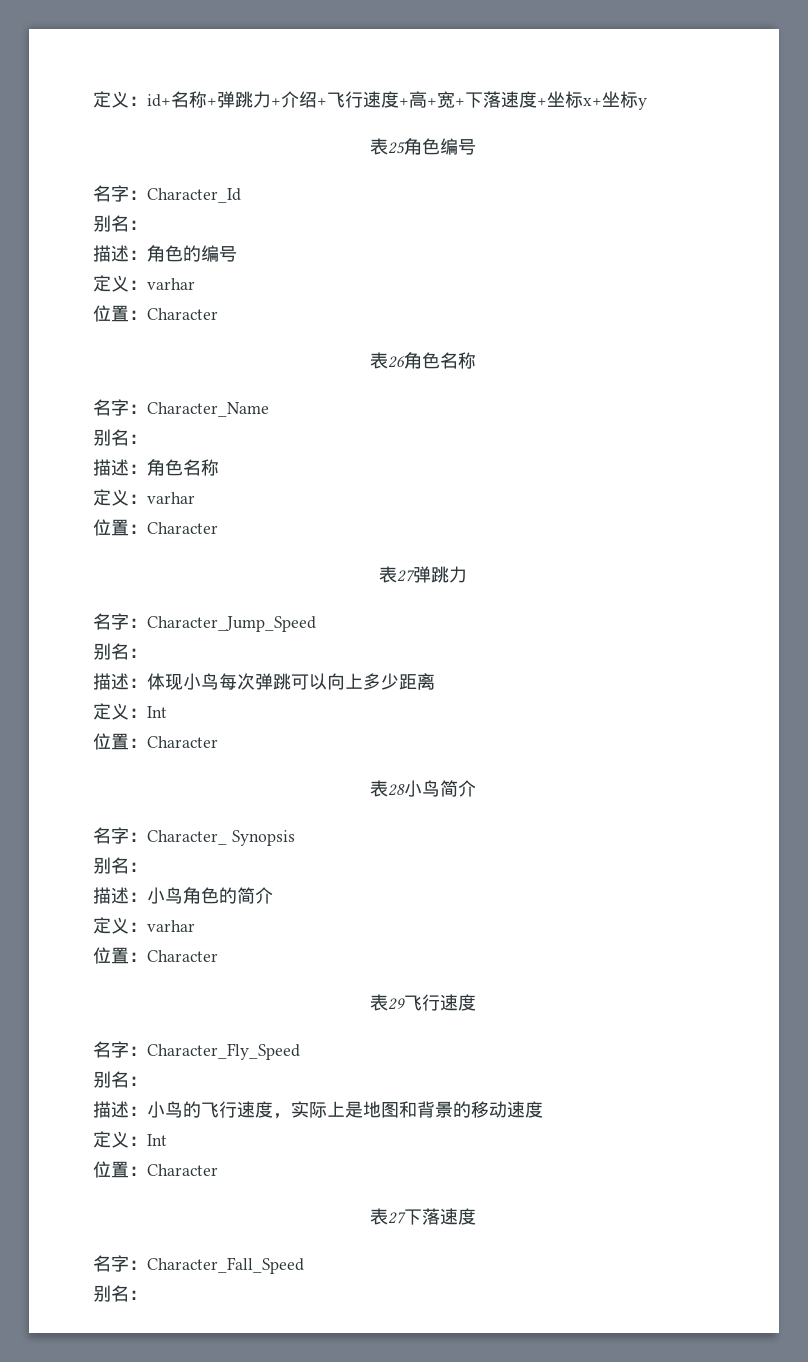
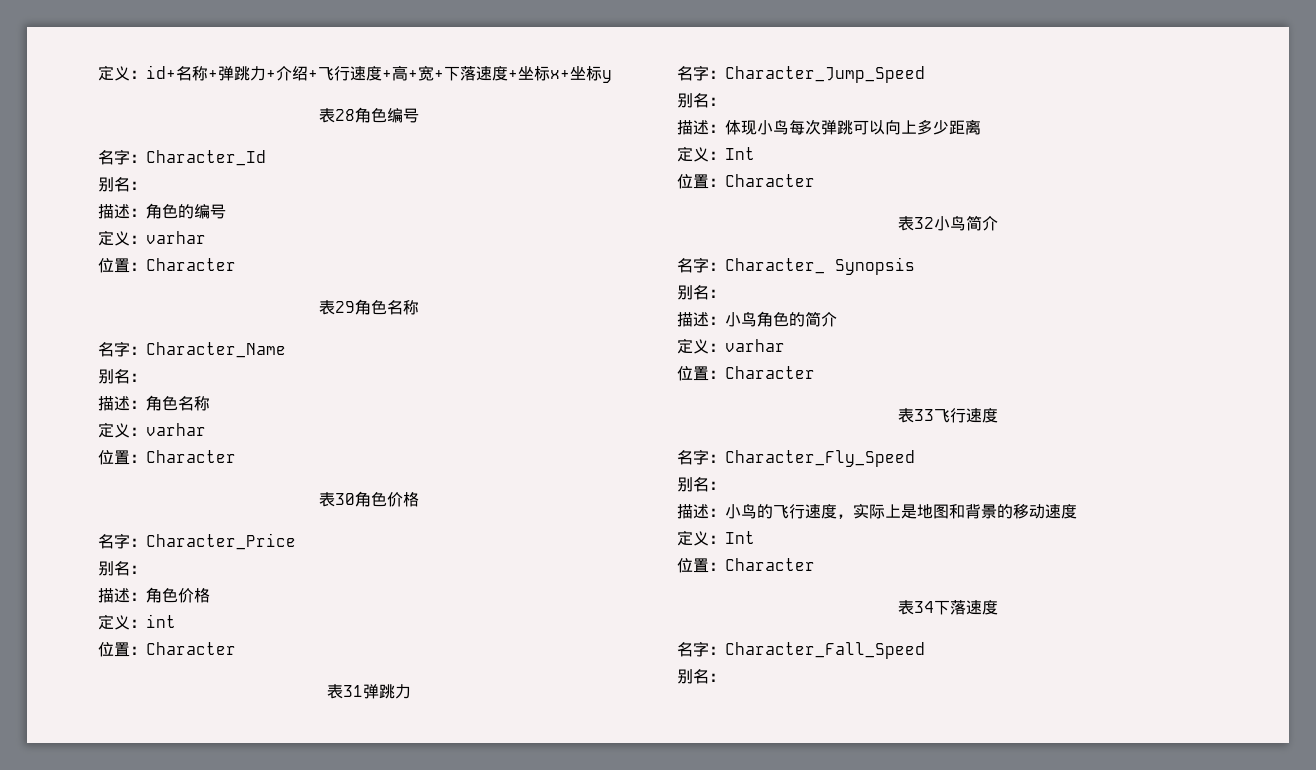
- 表25角色编号
+ 表28角色编号
- 表26角色名称
+ 表29角色名称
- 表27弹跳力
+ 表30角色价格
+ 名字：Character_Price
+ 别名：
+ 描述：角色价格
+ 定义：int
+ 位置：Character
+ 表31弹跳力
- 表28小鸟简介
+ 表32小鸟简介
- 表29飞行速度
+ 表33飞行速度
- 表27下落速度
+ 表34下落速度

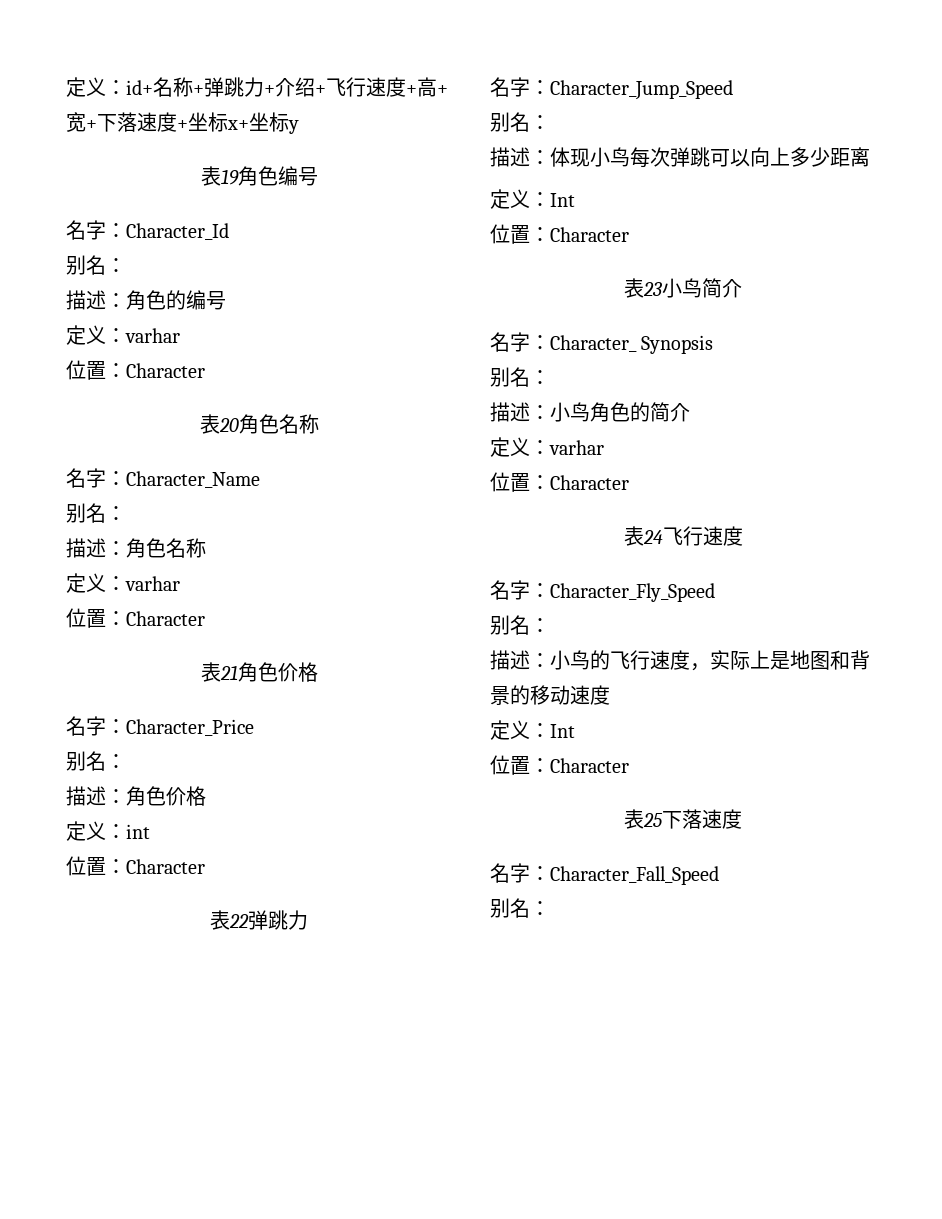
- 表28角色编号
+ 表19角色编号
- 表29角色名称
+ 表20角色名称
- 表30角色价格
+ 表21角色价格
- 表31弹跳力
+ 表22弹跳力
- 表32小鸟简介
+ 表23小鸟简介
- 表33飞行速度
+ 表24飞行速度
- 表34下落速度
+ 表25下落速度

